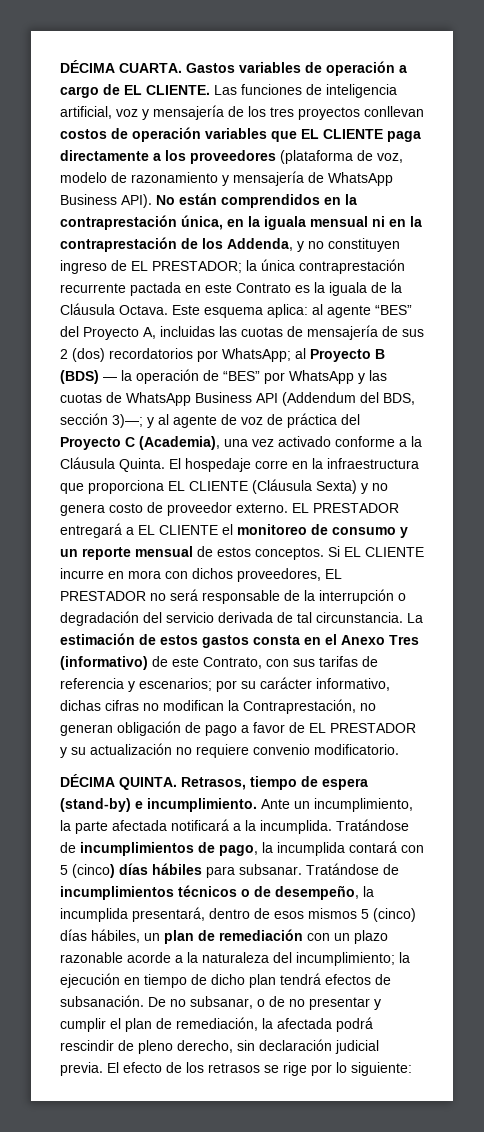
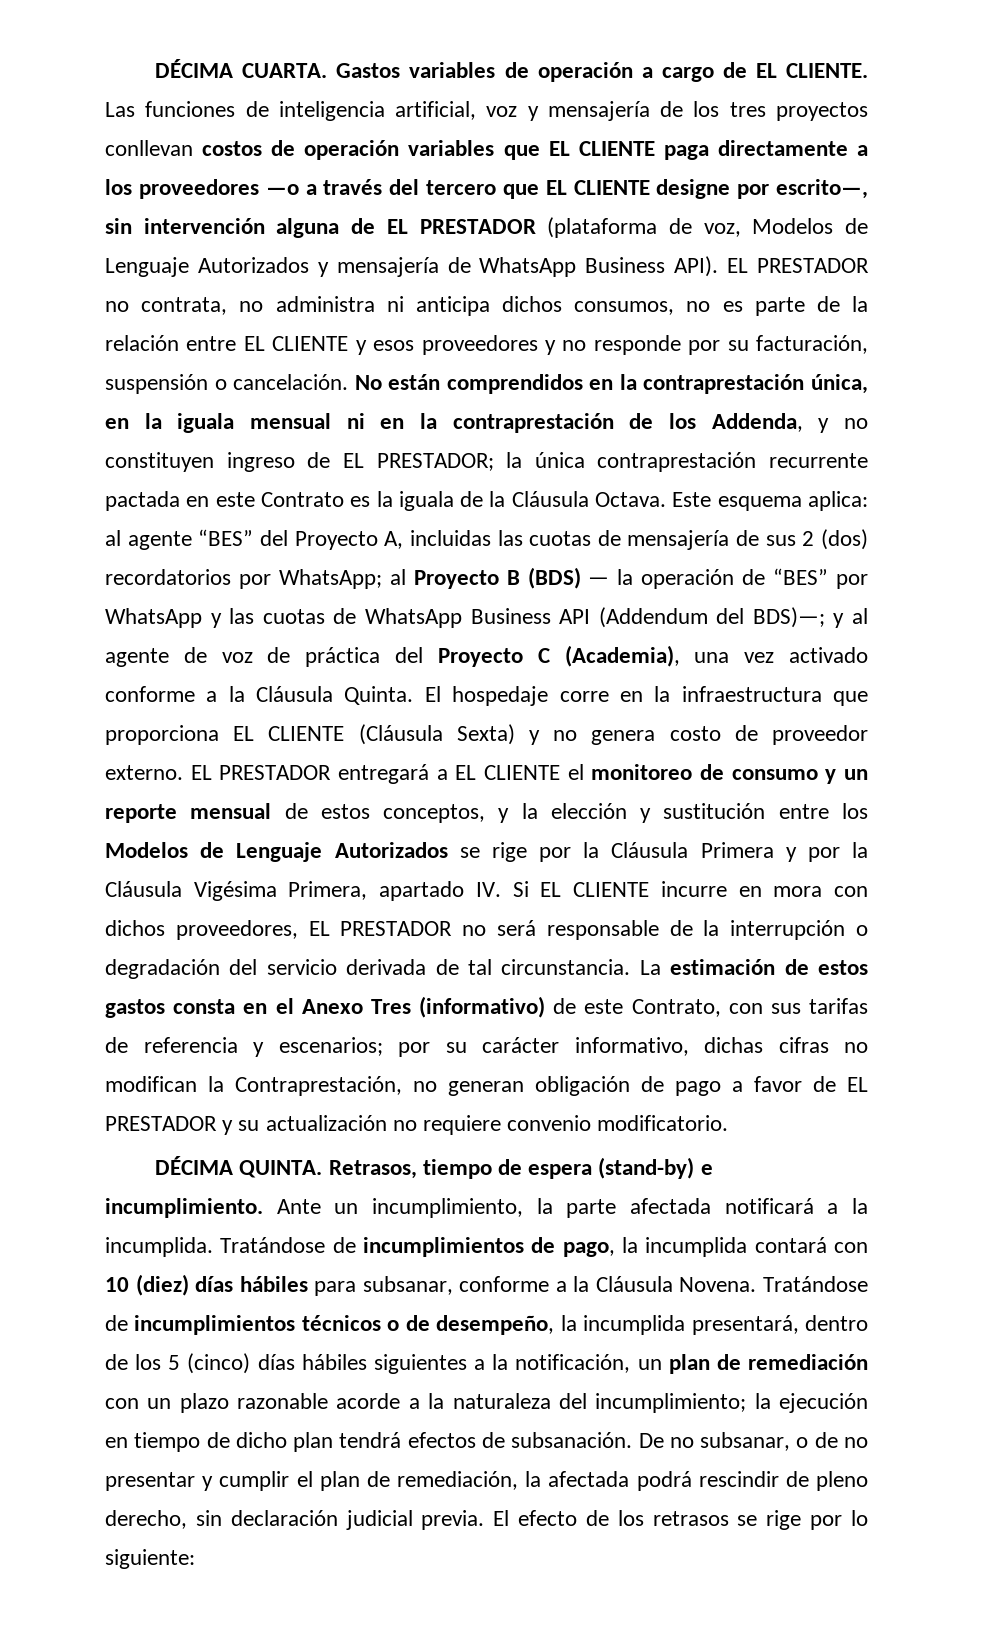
- Las funciones de inteligencia artificial, voz y mensajería de los tres proyectos conllevan costos de operación variables que EL CLIENTE paga directamente a los proveedores (plataforma de voz, modelo de razonamiento y mensajería de WhatsApp Business API).
+ Las funciones de inteligencia artificial, voz y mensajería de los tres proyectos conllevan costos de operación variables que EL CLIENTE paga directamente a los proveedores —o a través del tercero que EL CLIENTE designe por escrito—, sin intervención alguna de EL PRESTADOR (plataforma de voz, Modelos de Lenguaje Autorizados y mensajería de WhatsApp Business API).
+ EL PRESTADOR no contrata, no administra ni anticipa dichos consumos, no es parte de la relación entre EL CLIENTE y esos proveedores y no responde por su facturación, suspensión o cancelación.
- Este esquema aplica: al agente “BES” del Proyecto A, incluidas las cuotas de mensajería de sus 2 (dos) recordatorios por WhatsApp; al Proyecto B (BDS) — la operación de “BES” por WhatsApp y las cuotas de WhatsApp Business API (Addendum del BDS, sección 3)—; y al agente de voz de práctica del Proyecto C (Academia), una vez activado conforme a la Cláusula Quinta.
+ Este esquema aplica: al agente “BES” del Proyecto A, incluidas las cuotas de mensajería de sus 2 (dos) recordatorios por WhatsApp; al Proyecto B (BDS) — la operación de “BES” por WhatsApp y las cuotas de WhatsApp Business API (Addendum del BDS)—; y al agente de voz de práctica del Proyecto C (Academia), una vez activado conforme a la Cláusula Quinta.
- EL PRESTADOR entregará a EL CLIENTE el monitoreo de consumo y un reporte mensual de estos conceptos. Si EL CLIENTE incurre en mora con dichos proveedores, EL PRESTADOR no será responsable de la interrupción o degradación del servicio derivada de tal circunstancia.
+ EL PRESTADOR entregará a EL CLIENTE el monitoreo de consumo y un reporte mensual de estos conceptos, y la elección y sustitución entre los Modelos de Lenguaje Autorizados se rige por la Cláusula Primera y por la Cláusula Vigésima Primera, apartado IV. Si EL CLIENTE incurre en mora con dichos proveedores, EL PRESTADOR no será responsable de la interrupción o degradación del servicio derivada de tal circunstancia.
- Tratándose de incumplimientos de pago, la incumplida contará con 5 (cinco) días hábiles para subsanar.
+ Tratándose de incumplimientos de pago, la incumplida contará con 10 (diez) días hábiles para subsanar, conforme a la Cláusula Novena.
- Tratándose de incumplimientos técnicos o de desempeño, la incumplida presentará, dentro de esos mismos 5 (cinco) días hábiles, un plan de remediación con un plazo razonable acorde a la naturaleza del incumplimiento; la ejecución en tiempo de dicho plan tendrá efectos de subsanación.
+ Tratándose de incumplimientos técnicos o de desempeño, la incumplida presentará, dentro de los 5 (cinco) días hábiles siguientes a la notificación, un plan de remediación con un plazo razonable acorde a la naturaleza del incumplimiento; la ejecución en tiempo de dicho plan tendrá efectos de subsanación.

